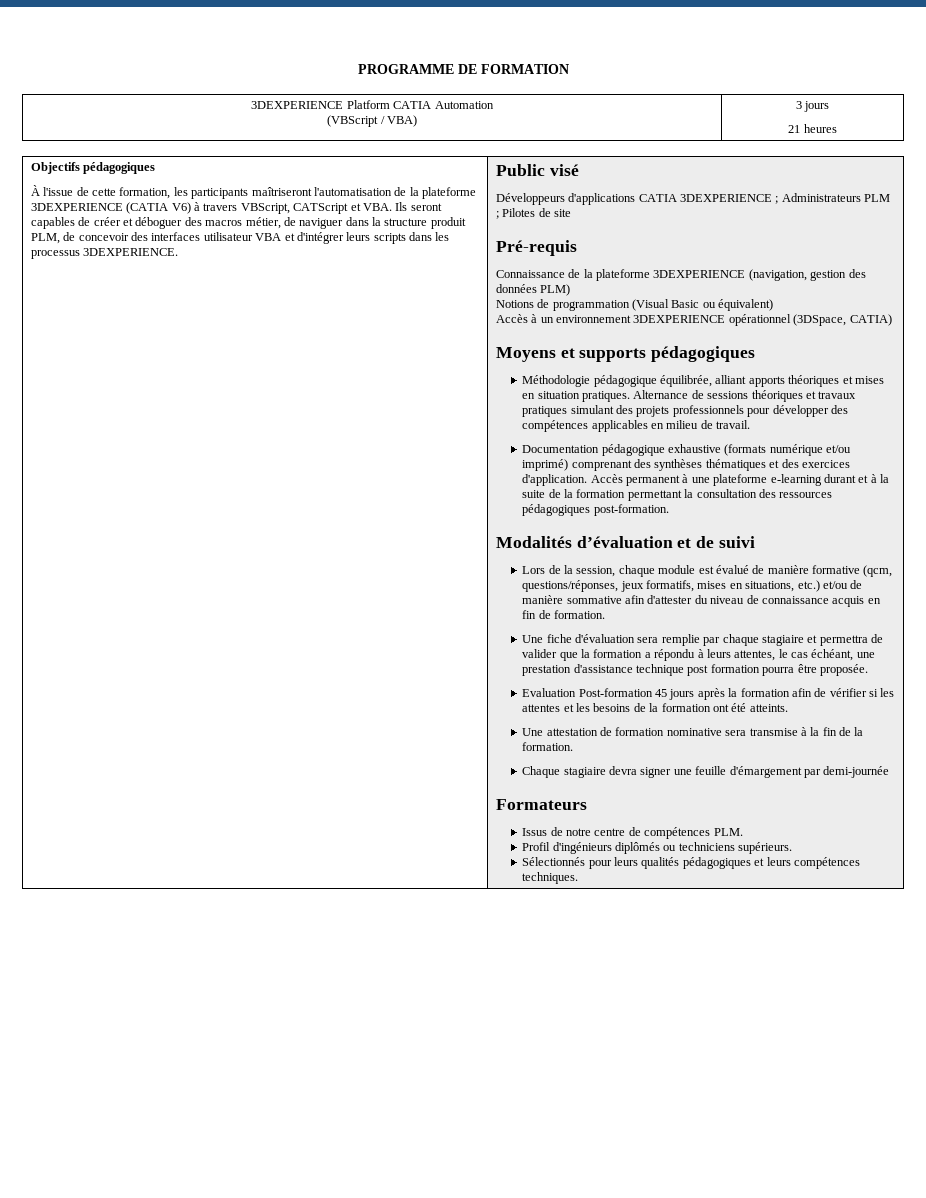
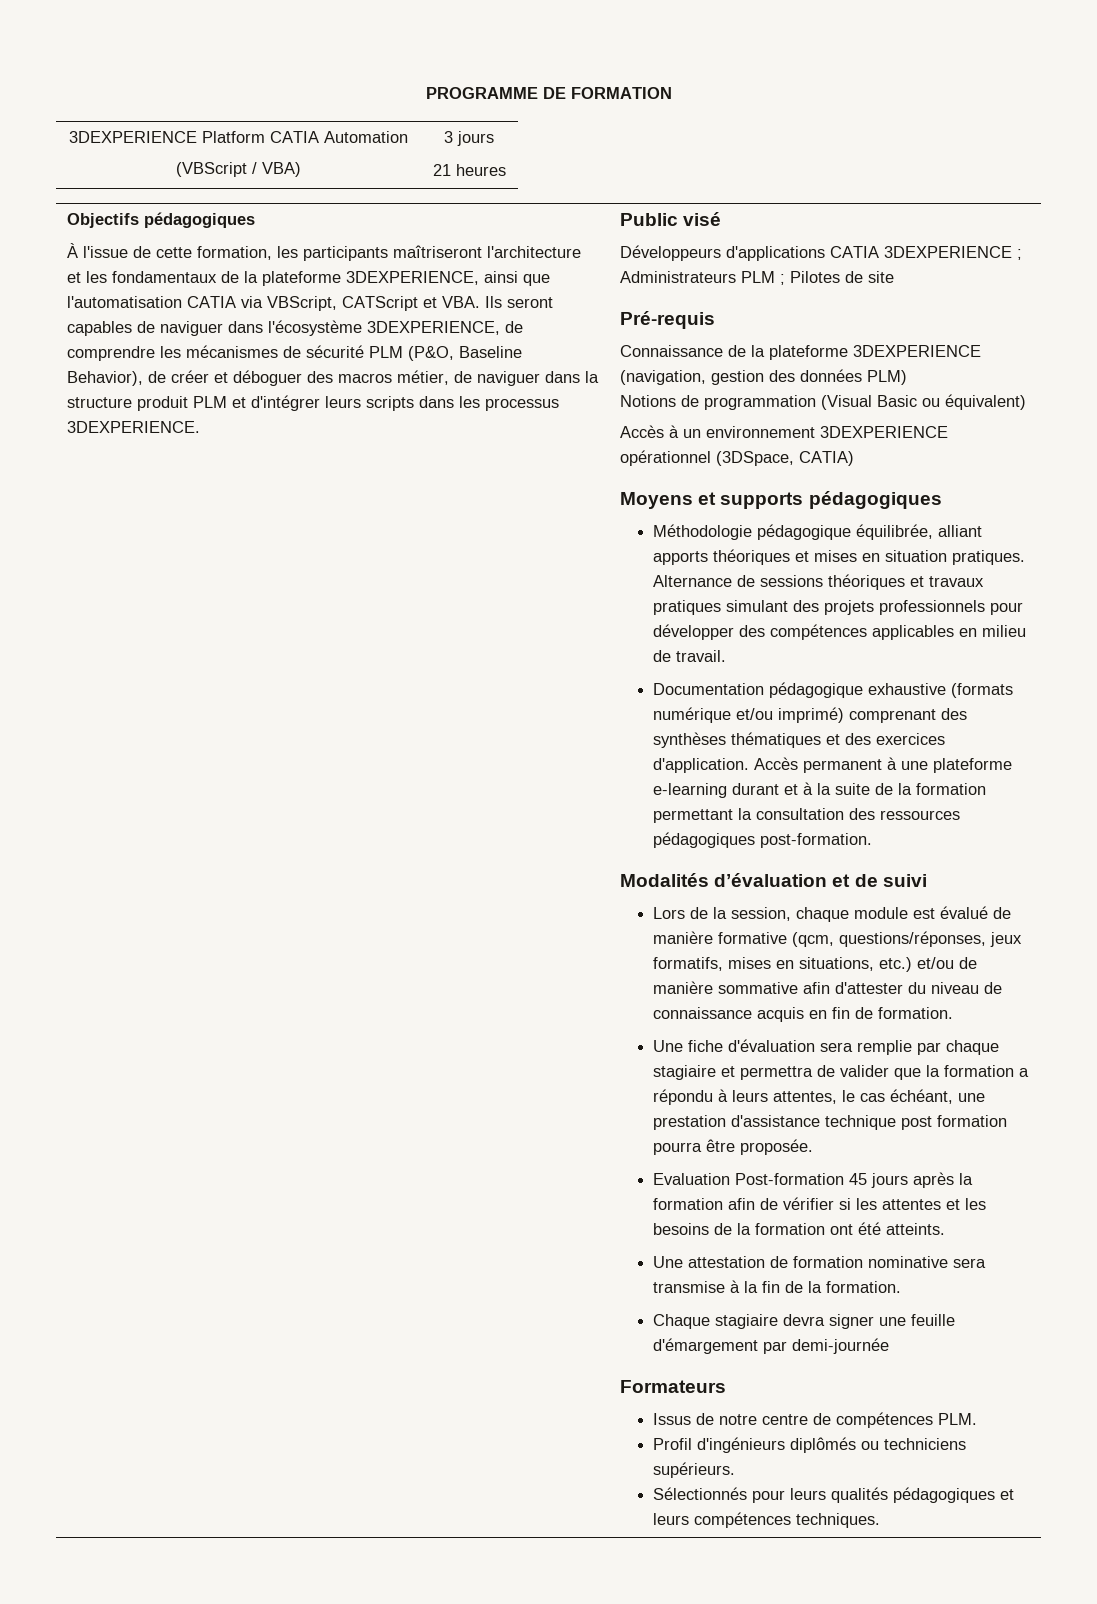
- À l'issue de cette formation, les participants maîtriseront l'automatisation de la plateforme 3DEXPERIENCE (CATIA V6) à travers VBScript, CATScript et VBA. Ils seront capables de créer et déboguer des macros métier, de naviguer dans la structure produit PLM, de concevoir des interfaces utilisateur VBA et d'intégrer leurs scripts dans les processus 3DEXPERIENCE.
+ À l'issue de cette formation, les participants maîtriseront l'architecture et les fondamentaux de la plateforme 3DEXPERIENCE, ainsi que l'automatisation CATIA via VBScript, CATScript et VBA. Ils seront capables de naviguer dans l'écosystème 3DEXPERIENCE, de comprendre les mécanismes de sécurité PLM (P&O, Baseline Behavior), de créer et déboguer des macros métier, de naviguer dans la structure produit PLM et d'intégrer leurs scripts dans les processus 3DEXPERIENCE.

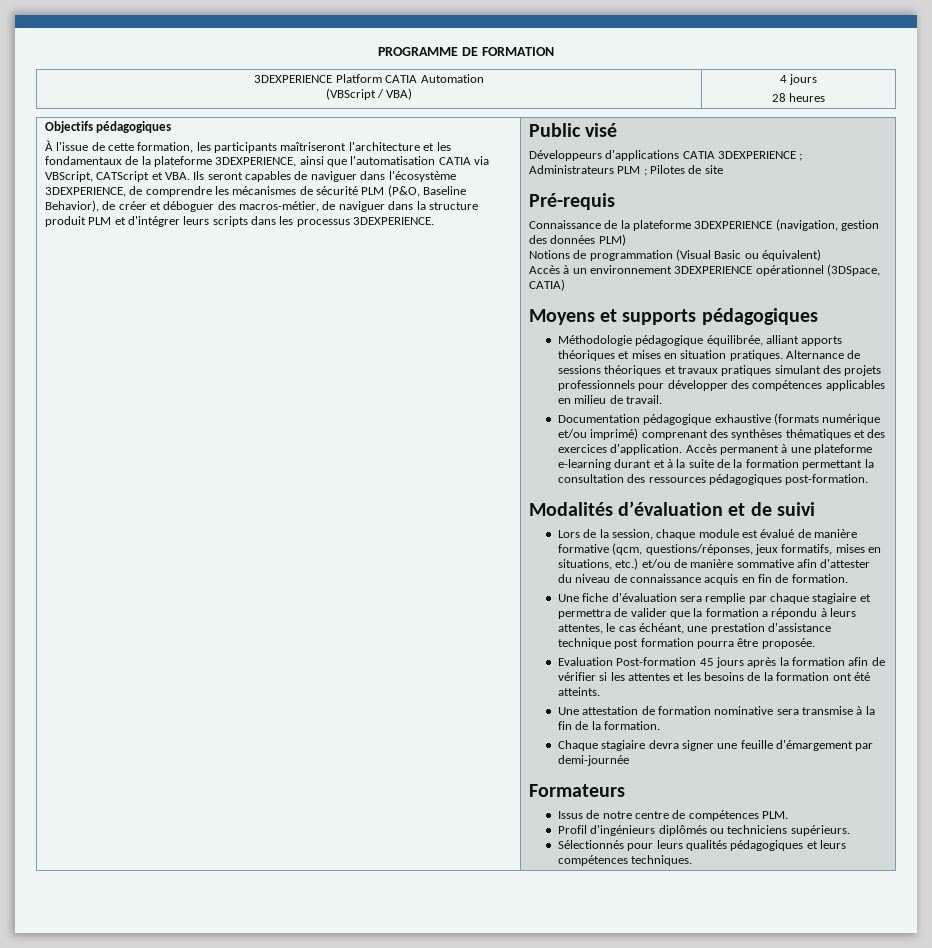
  3DEXPERIENCE Platform CATIA Automation
- (VBScript / VBA) | 3 jours
- 21 heures
+ (VBScript / VBA) | 4 jours
+ 28 heures
- À l'issue de cette formation, les participants maîtriseront l'architecture et les fondamentaux de la plateforme 3DEXPERIENCE, ainsi que l'automatisation CATIA via VBScript, CATScript et VBA. Ils seront capables de naviguer dans l'écosystème 3DEXPERIENCE, de comprendre les mécanismes de sécurité PLM (P&O, Baseline Behavior), de créer et déboguer des macros métier, de naviguer dans la structure produit PLM et d'intégrer leurs scripts dans les processus 3DEXPERIENCE.
+ À l'issue de cette formation, les participants maîtriseront l'architecture et les fondamentaux de la plateforme 3DEXPERIENCE, ainsi que l'automatisation CATIA via VBScript, CATScript et VBA. Ils seront capables de naviguer dans l'écosystème 3DEXPERIENCE, de comprendre les mécanismes de sécurité PLM (P&O, Baseline Behavior), de créer et déboguer des macros-métier, de naviguer dans la structure produit PLM et d'intégrer leurs scripts dans les processus 3DEXPERIENCE.

